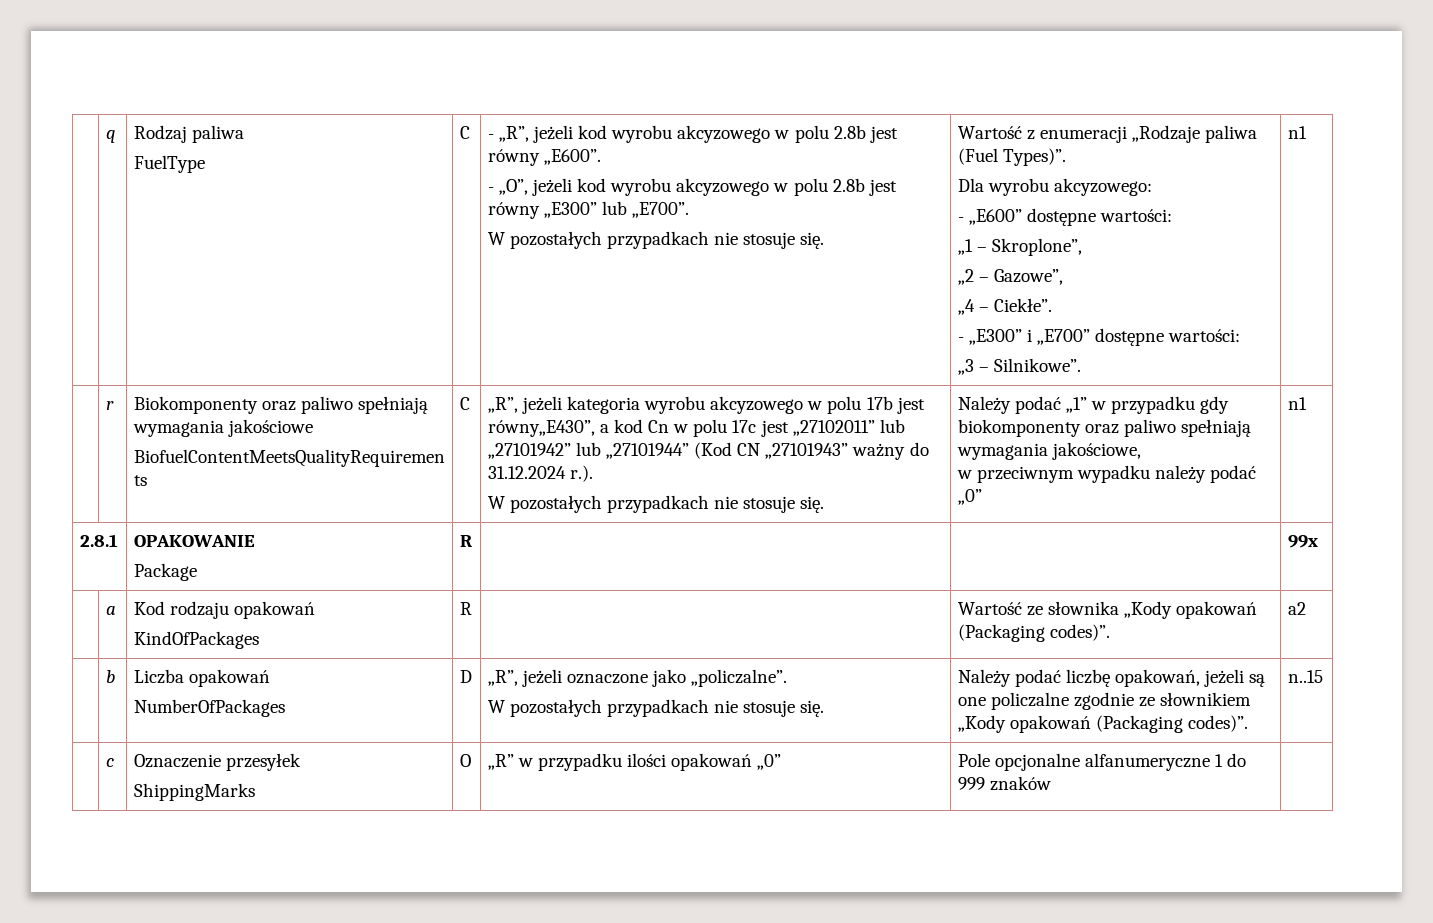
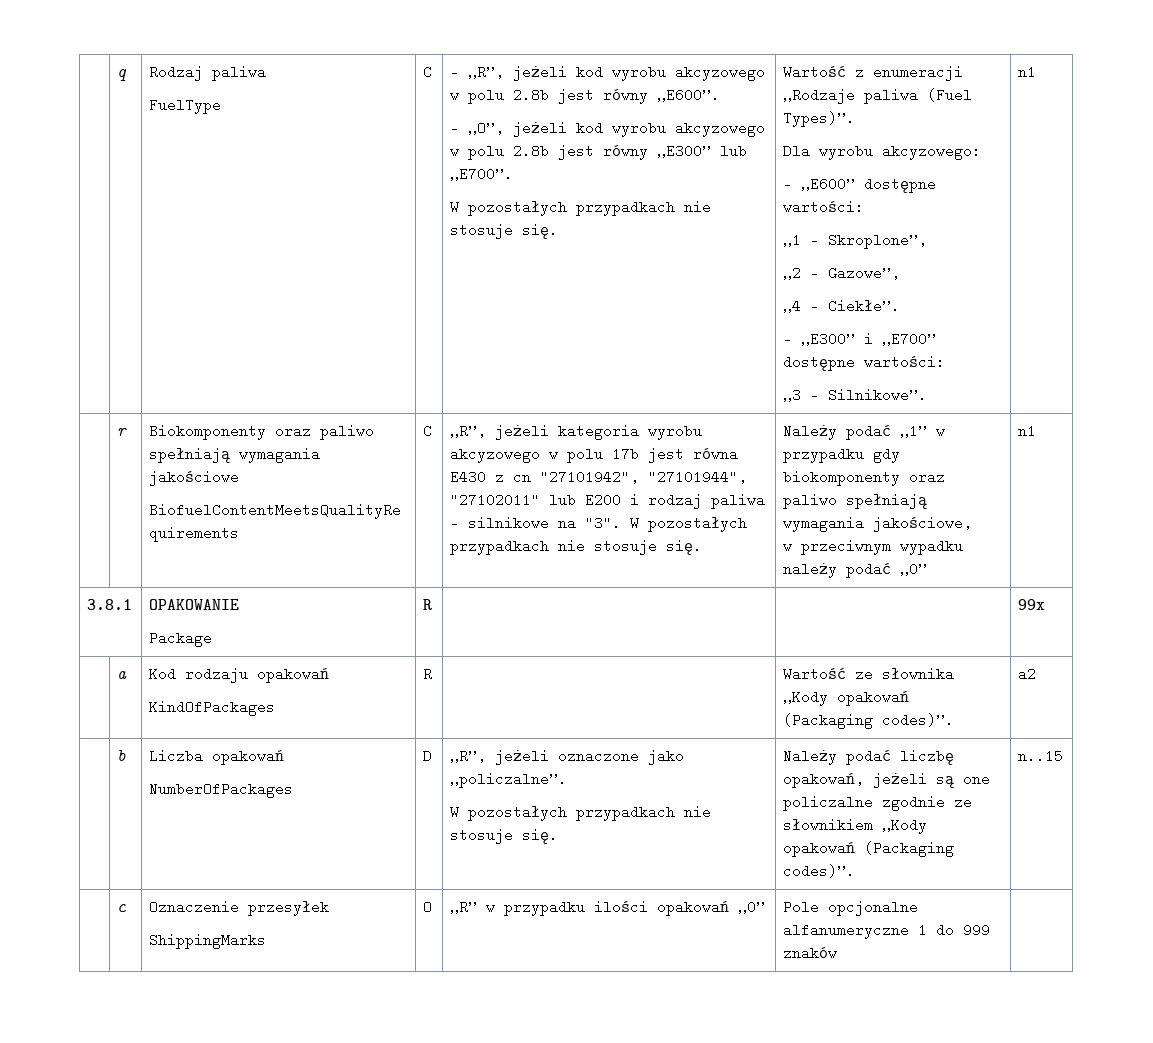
- „R”, jeżeli kategoria wyrobu akcyzowego w polu 17b jest równy„E430”, a kod Cn w polu 17c jest „27102011” lub „27101942” lub „27101944” (Kod CN „27101943” ważny do 31.12.2024 r.).
- W pozostałych przypadkach nie stosuje się.
+ „R”, jeżeli kategoria wyrobu akcyzowego w polu 17b jest równa E430 z cn "27101942", "27101944", "27102011" lub E200 i rodzaj paliwa – silnikowe na "3". W pozostałych przypadkach nie stosuje się.
- 2.8.1 | OPAKOWANIE
+ 3.8.1 | OPAKOWANIE

